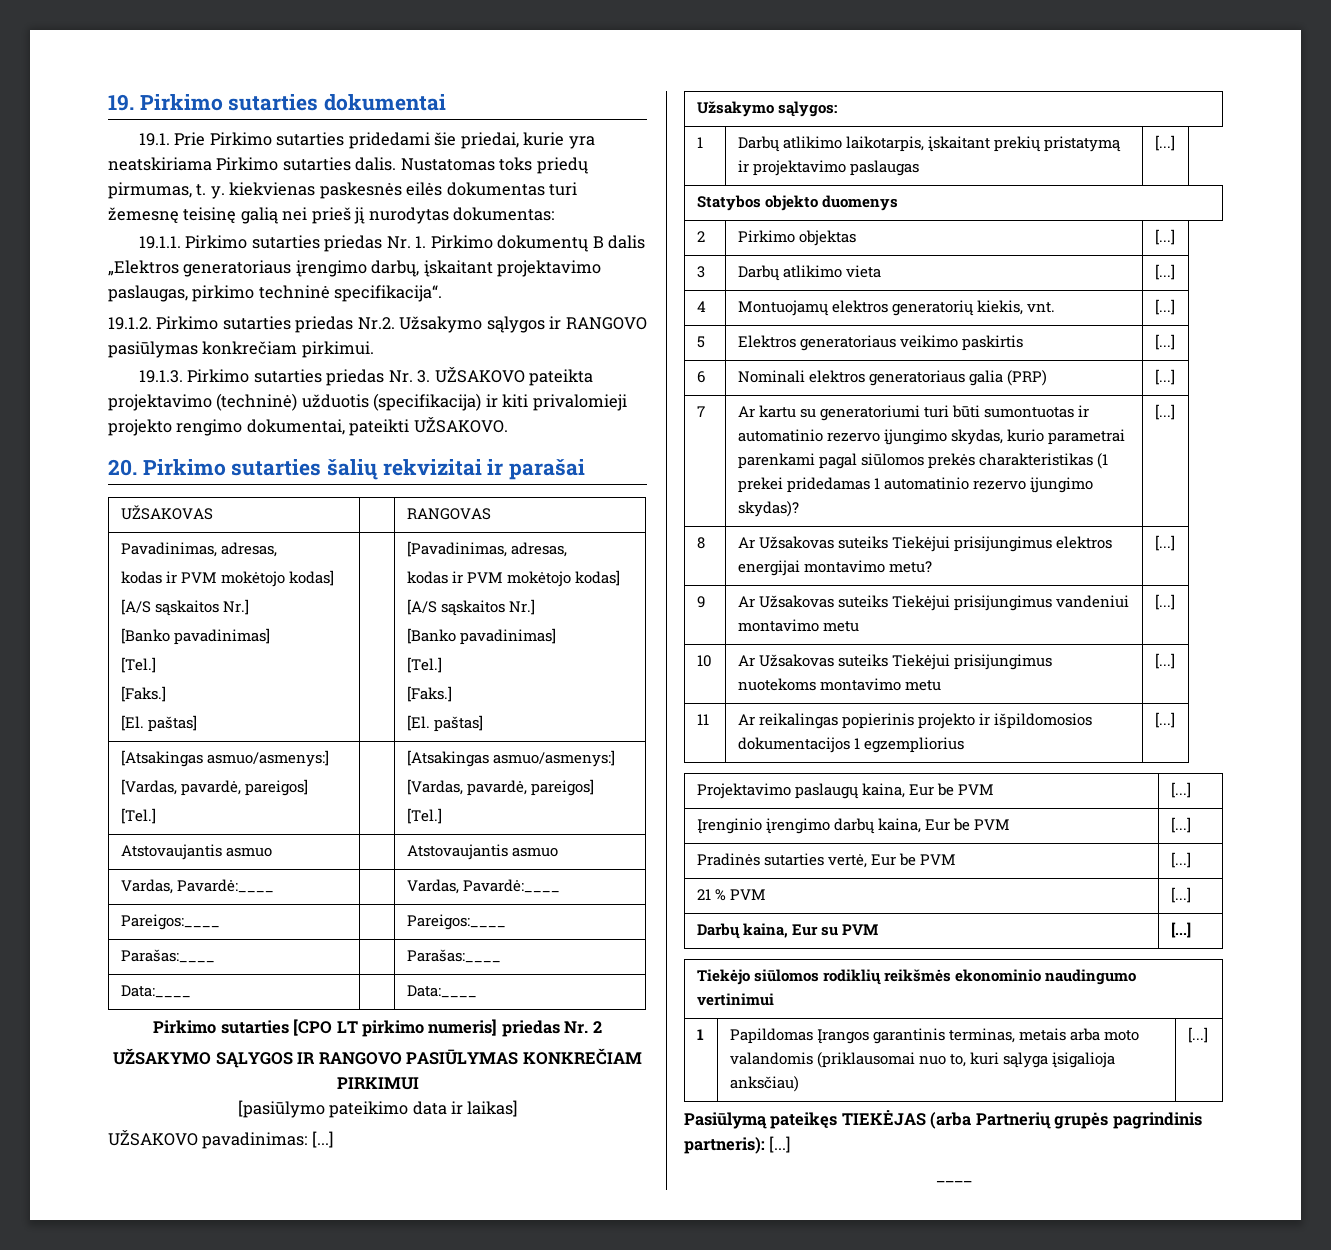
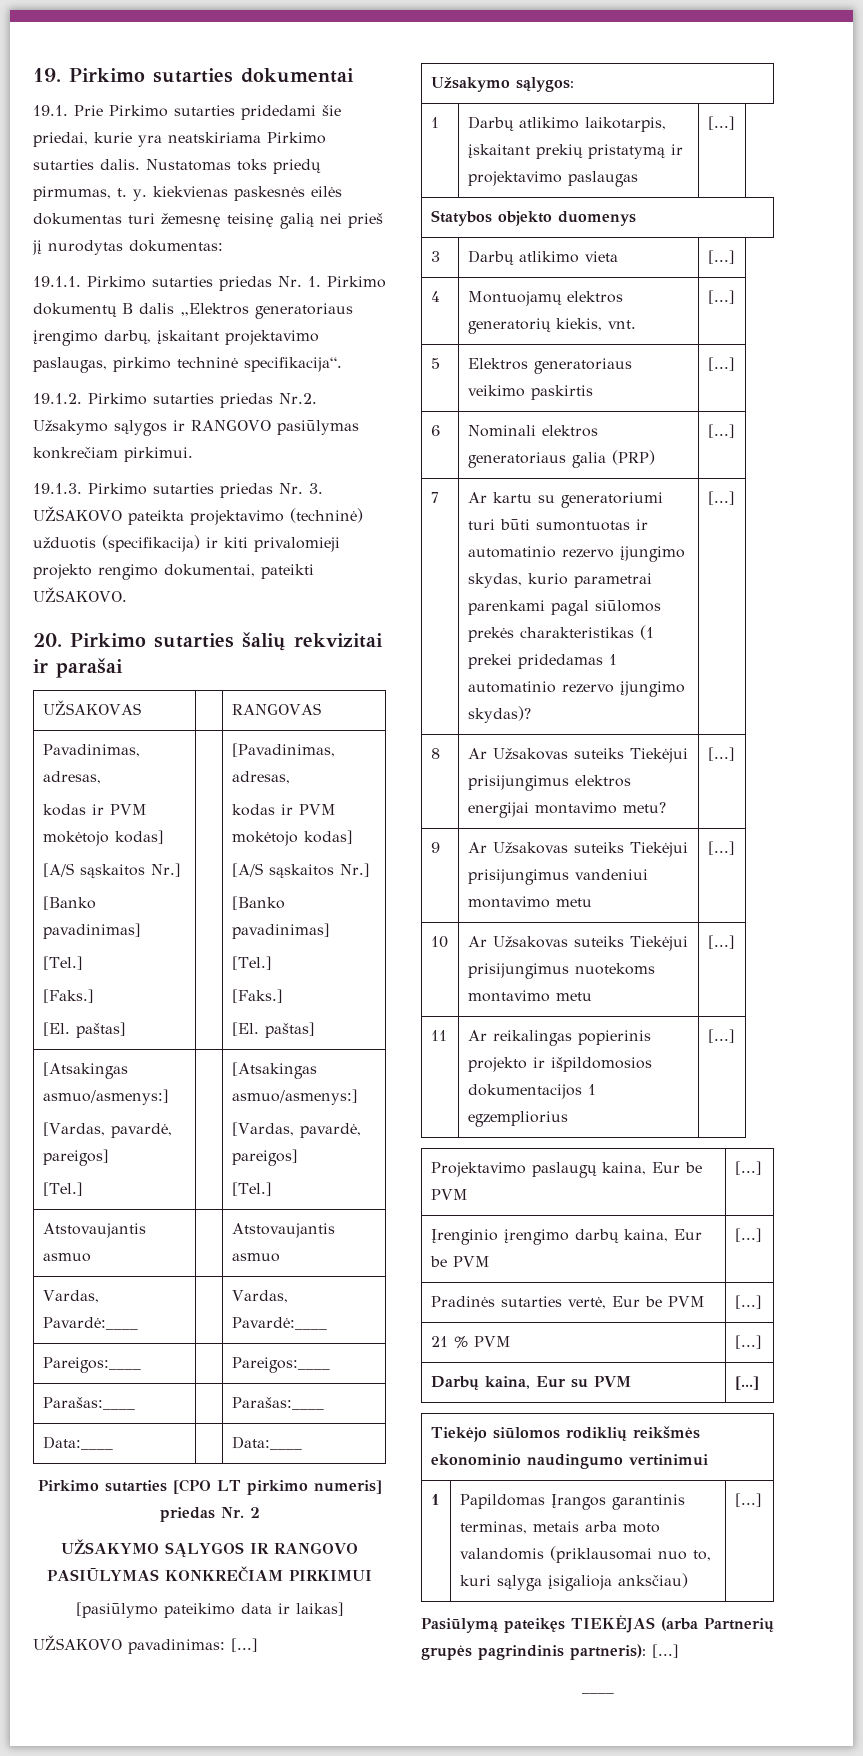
- 2 | Pirkimo objektas | [...]

